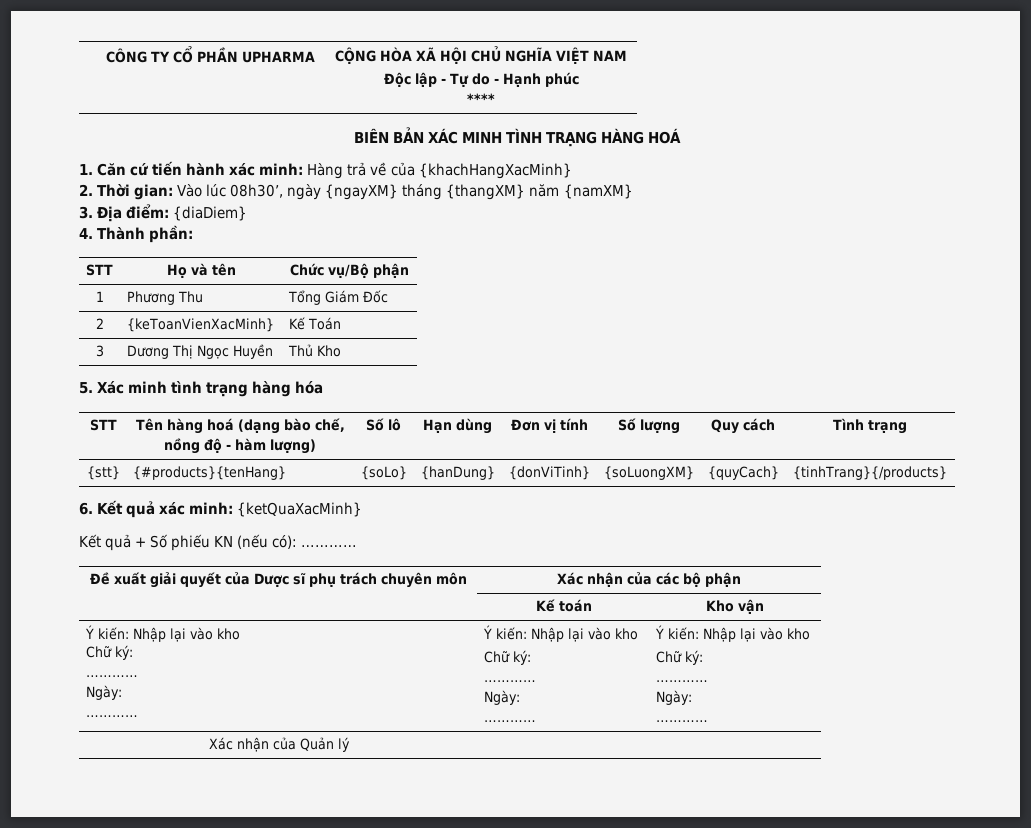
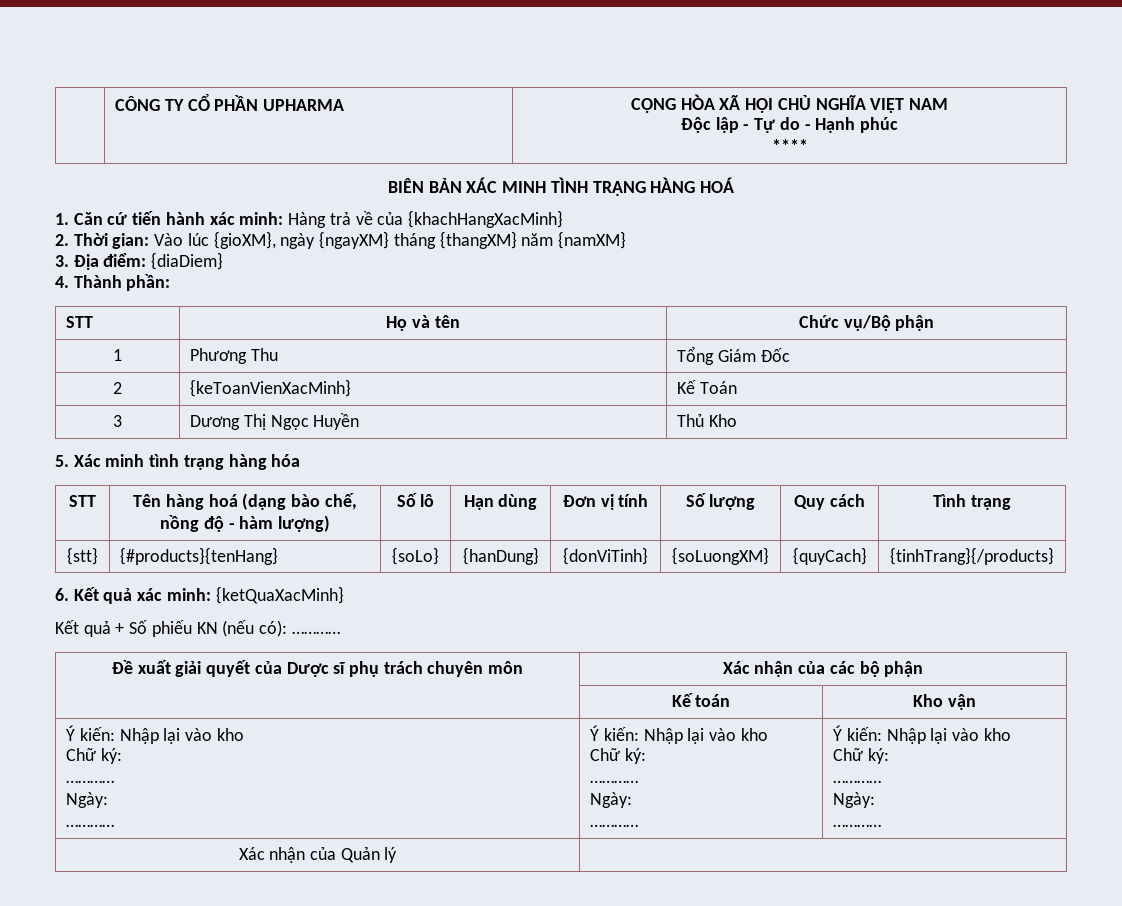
- 2. Thời gian: Vào lúc 08h30’, ngày {ngayXM} tháng {thangXM} năm {namXM}
+ 2. Thời gian: Vào lúc {gioXM}, ngày {ngayXM} tháng {thangXM} năm {namXM}

